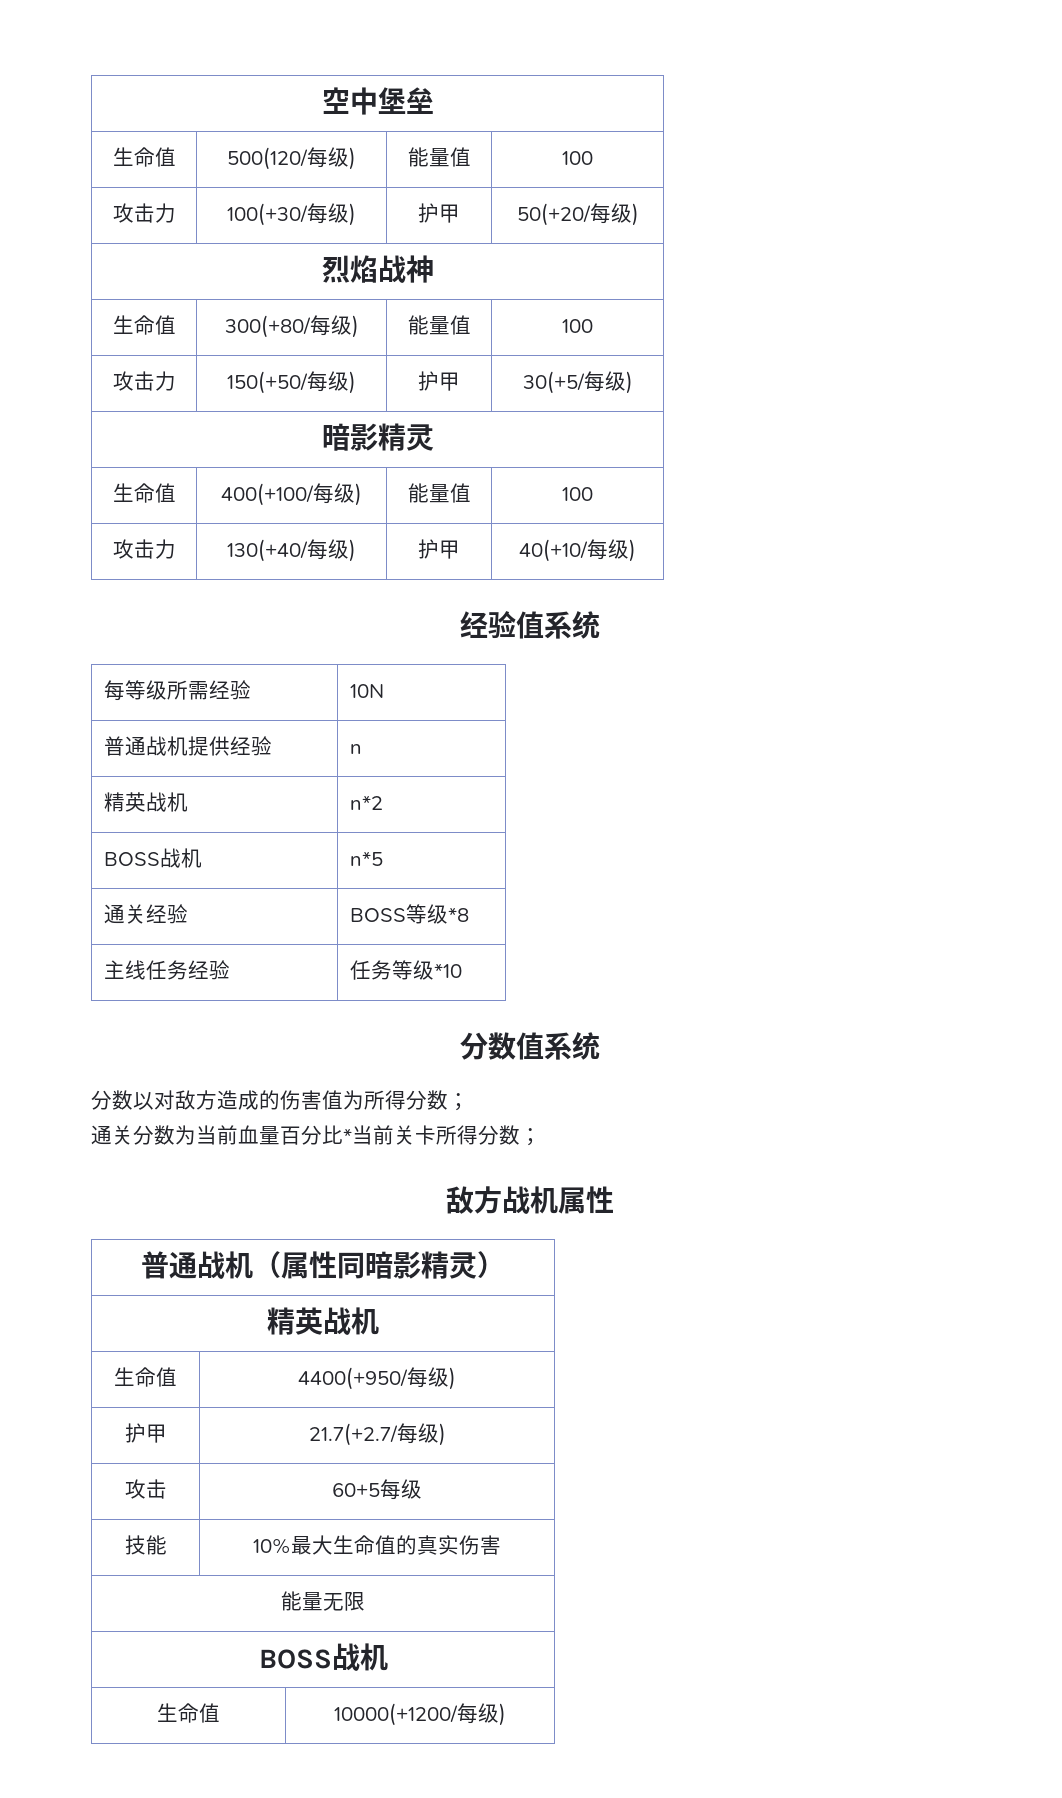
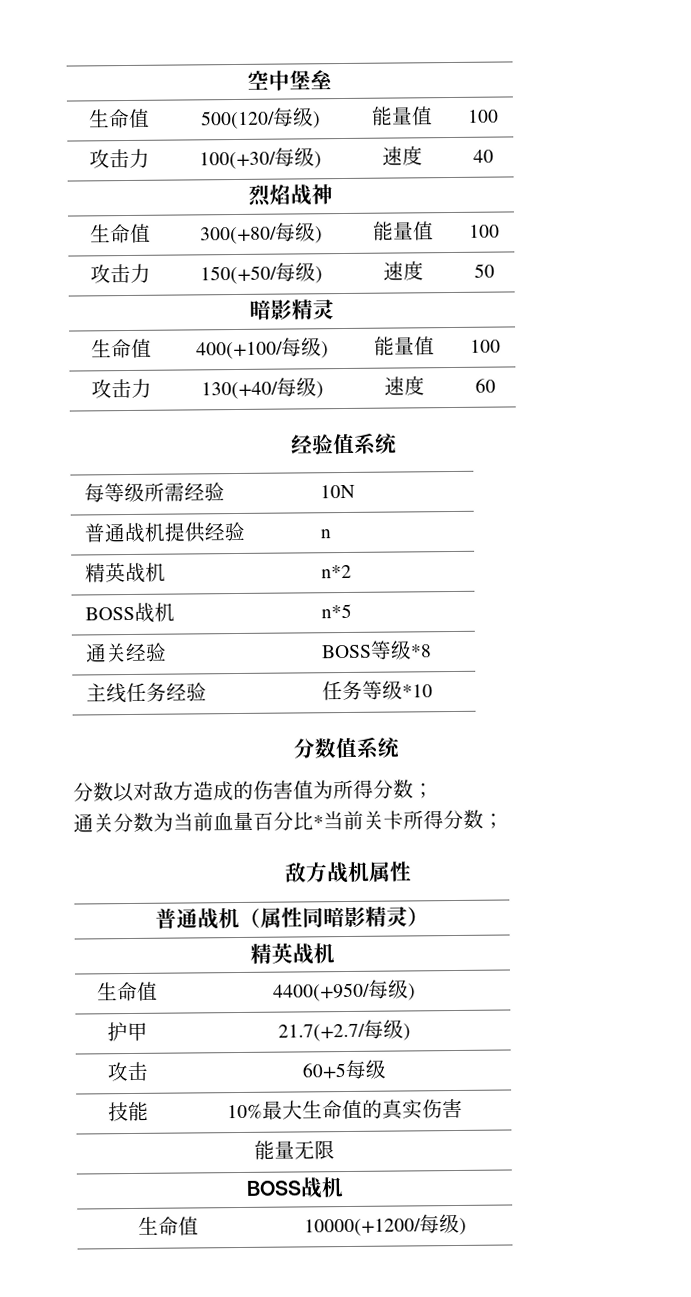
- 攻击力 | 100(+30/每级) | 护甲 | 50(+20/每级)
+ 攻击力 | 100(+30/每级) | 速度 | 40
- 攻击力 | 150(+50/每级) | 护甲 | 30(+5/每级)
+ 攻击力 | 150(+50/每级) | 速度 | 50
- 攻击力 | 130(+40/每级) | 护甲 | 40(+10/每级)
+ 攻击力 | 130(+40/每级) | 速度 | 60

